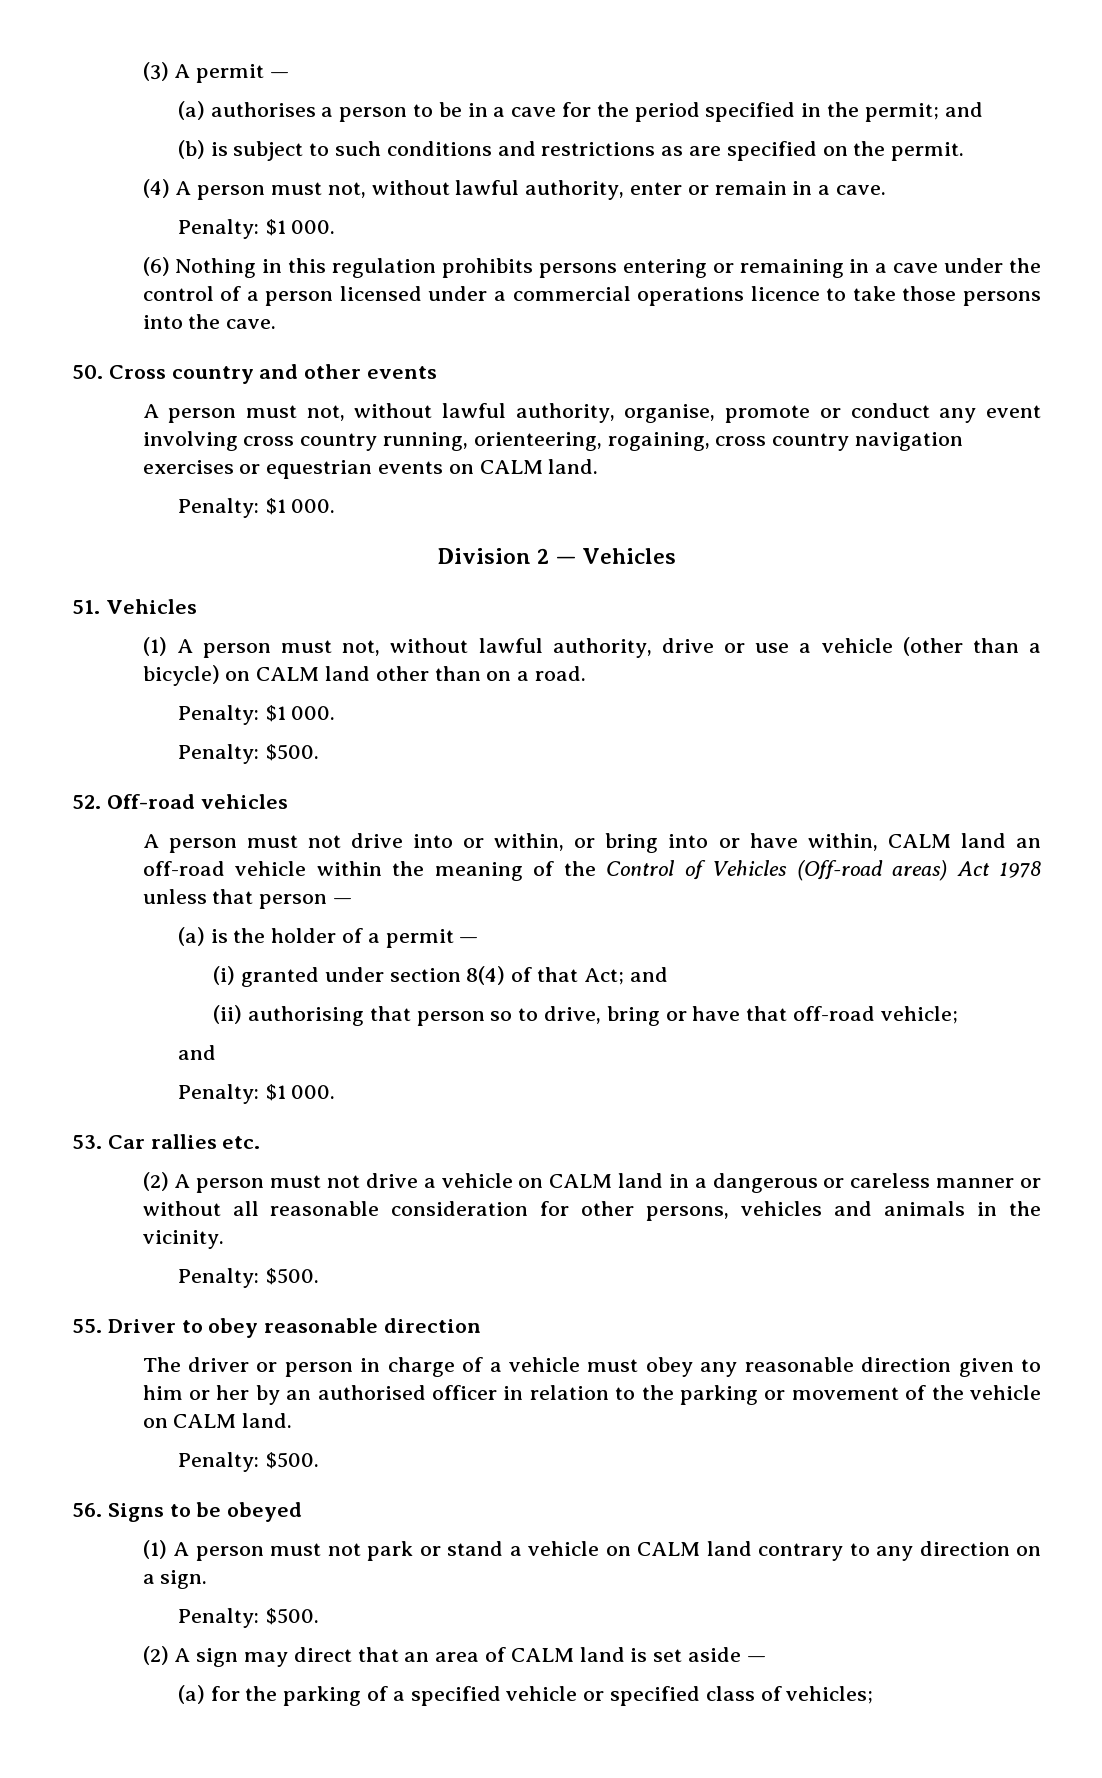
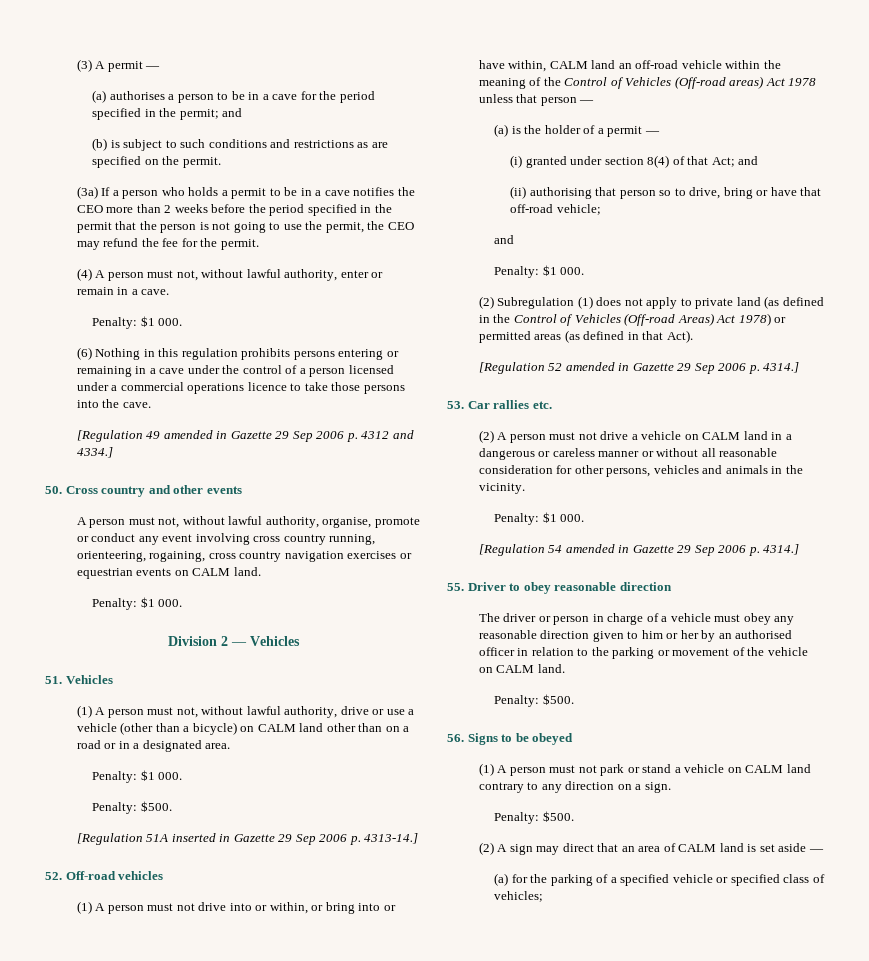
+ (3a) If a person who holds a permit to be in a cave notifies the CEO more than 2 weeks before the period specified in the permit that the person is not going to use the permit, the CEO may refund the fee for the permit.
+ [Regulation 49 amended in Gazette 29 Sep 2006 p. 4312 and 4334.]
- (1) A person must not, without lawful authority, drive or use a vehicle (other than a bicycle) on CALM land other than on a road.
+ (1) A person must not, without lawful authority, drive or use a vehicle (other than a bicycle) on CALM land other than on a road or in a designated area.
+ [Regulation 51A inserted in Gazette 29 Sep 2006 p. 4313-14.]
- A person must not drive into or within, or bring into or have within, CALM land an off-road vehicle within the meaning of the Control of Vehicles (Off-road areas) Act 1978 unless that person —
+ (1) A person must not drive into or within, or bring into or have within, CALM land an off-road vehicle within the meaning of the Control of Vehicles (Off-road areas) Act 1978 unless that person —
+ (2) Subregulation (1) does not apply to private land (as defined in the Control of Vehicles (Off-road Areas) Act 1978) or permitted areas (as defined in that Act).
+ [Regulation 52 amended in Gazette 29 Sep 2006 p. 4314.]
  (2) A person must not drive a vehicle on CALM land in a dangerous or careless manner or without all reasonable consideration for other persons, vehicles and animals in the vicinity.
- Penalty: $500.
+ Penalty: $1 000.
+ [Regulation 54 amended in Gazette 29 Sep 2006 p. 4314.]

